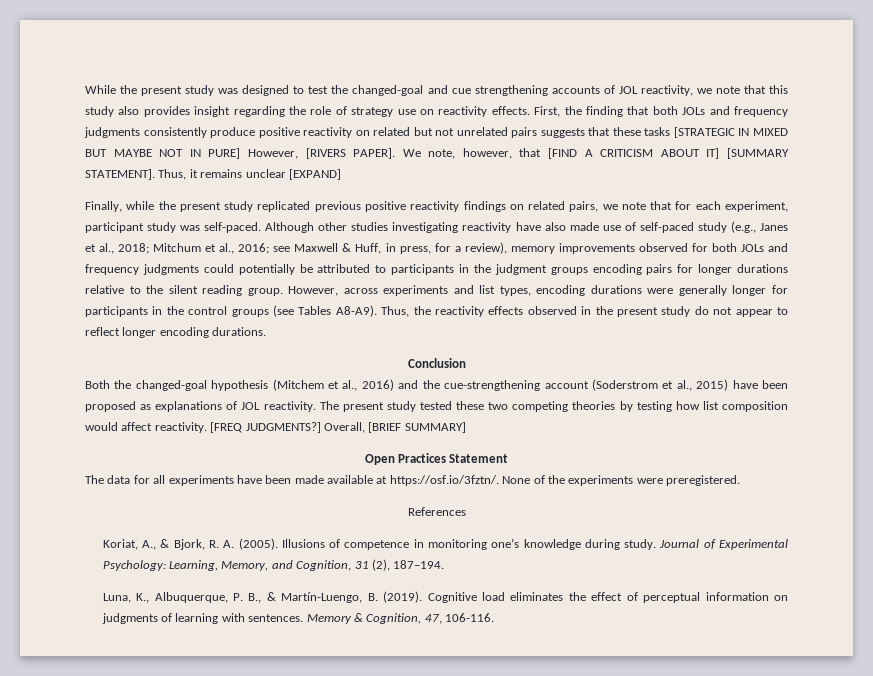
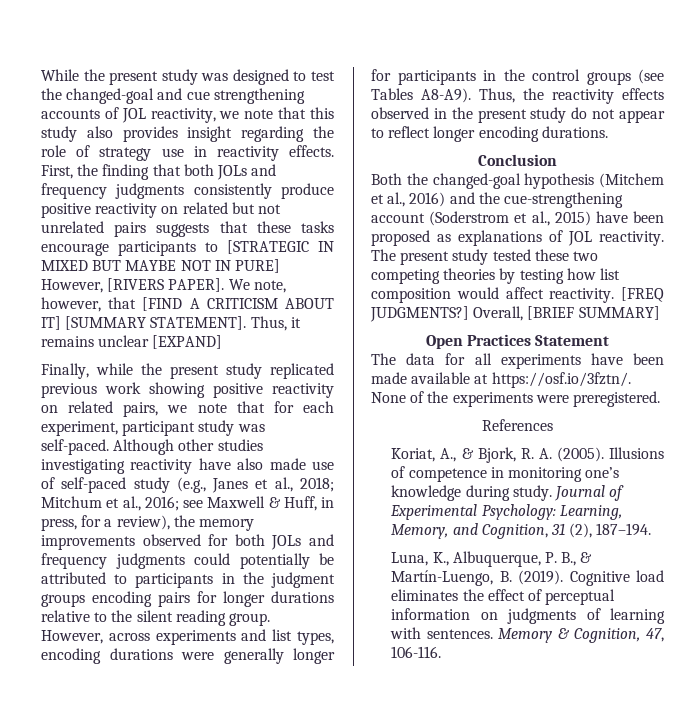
- While the present study was designed to test the changed-goal and cue strengthening accounts of JOL reactivity, we note that this study also provides insight regarding the role of strategy use on reactivity effects.
+ While the present study was designed to test the changed-goal and cue strengthening accounts of JOL reactivity, we note that this study also provides insight regarding the role of strategy use in reactivity effects.
- First, the finding that both JOLs and frequency judgments consistently produce positive reactivity on related but not unrelated pairs suggests that these tasks [STRATEGIC IN MIXED BUT MAYBE NOT IN PURE] However, [RIVERS PAPER].
+ First, the finding that both JOLs and frequency judgments consistently produce positive reactivity on related but not unrelated pairs suggests that these tasks encourage participants to [STRATEGIC IN MIXED BUT MAYBE NOT IN PURE] However, [RIVERS PAPER].
- Finally, while the present study replicated previous positive reactivity findings on related pairs, we note that for each experiment, participant study was self-paced.
+ Finally, while the present study replicated previous work showing positive reactivity on related pairs, we note that for each experiment, participant study was self-paced.
- Although other studies investigating reactivity have also made use of self-paced study (e.g., Janes et al., 2018; Mitchum et al., 2016; see Maxwell & Huff, in press, for a review), memory improvements observed for both JOLs and frequency judgments could potentially be attributed to participants in the judgment groups encoding pairs for longer durations relative to the silent reading group.
+ Although other studies investigating reactivity have also made use of self-paced study (e.g., Janes et al., 2018; Mitchum et al., 2016; see Maxwell & Huff, in press, for a review), the memory improvements observed for both JOLs and frequency judgments could potentially be attributed to participants in the judgment groups encoding pairs for longer durations relative to the silent reading group.

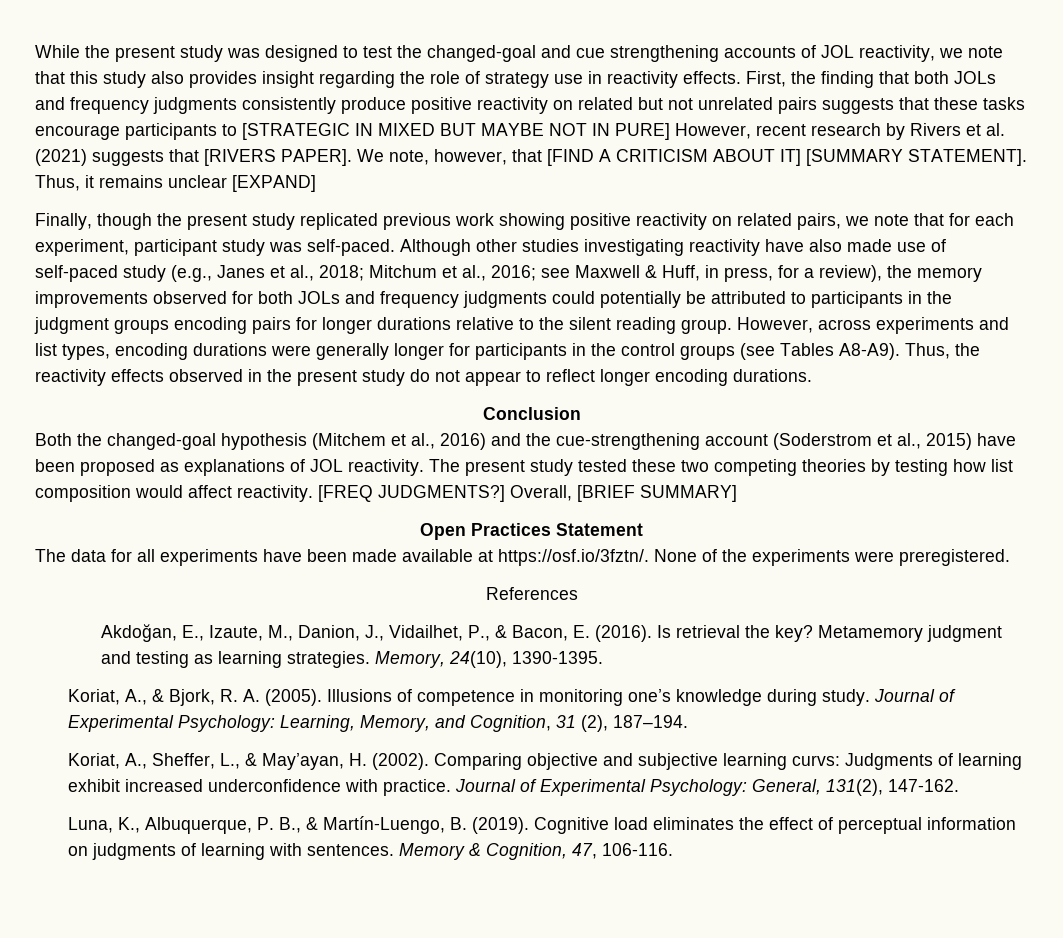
- First, the finding that both JOLs and frequency judgments consistently produce positive reactivity on related but not unrelated pairs suggests that these tasks encourage participants to [STRATEGIC IN MIXED BUT MAYBE NOT IN PURE] However, [RIVERS PAPER].
+ First, the finding that both JOLs and frequency judgments consistently produce positive reactivity on related but not unrelated pairs suggests that these tasks encourage participants to [STRATEGIC IN MIXED BUT MAYBE NOT IN PURE] However, recent research by Rivers et al. (2021) suggests that [RIVERS PAPER].
- Finally, while the present study replicated previous work showing positive reactivity on related pairs, we note that for each experiment, participant study was self-paced.
+ Finally, though the present study replicated previous work showing positive reactivity on related pairs, we note that for each experiment, participant study was self-paced.
+ Akdoğan, E., Izaute, M., Danion, J., Vidailhet, P., & Bacon, E. (2016). Is retrieval the key? Metamemory judgment and testing as learning strategies. Memory, 24(10), 1390-1395.
+ Koriat, A., Sheffer, L., & May’ayan, H. (2002). Comparing objective and subjective learning curvs: Judgments of learning exhibit increased underconfidence with practice. Journal of Experimental Psychology: General, 131(2), 147-162.

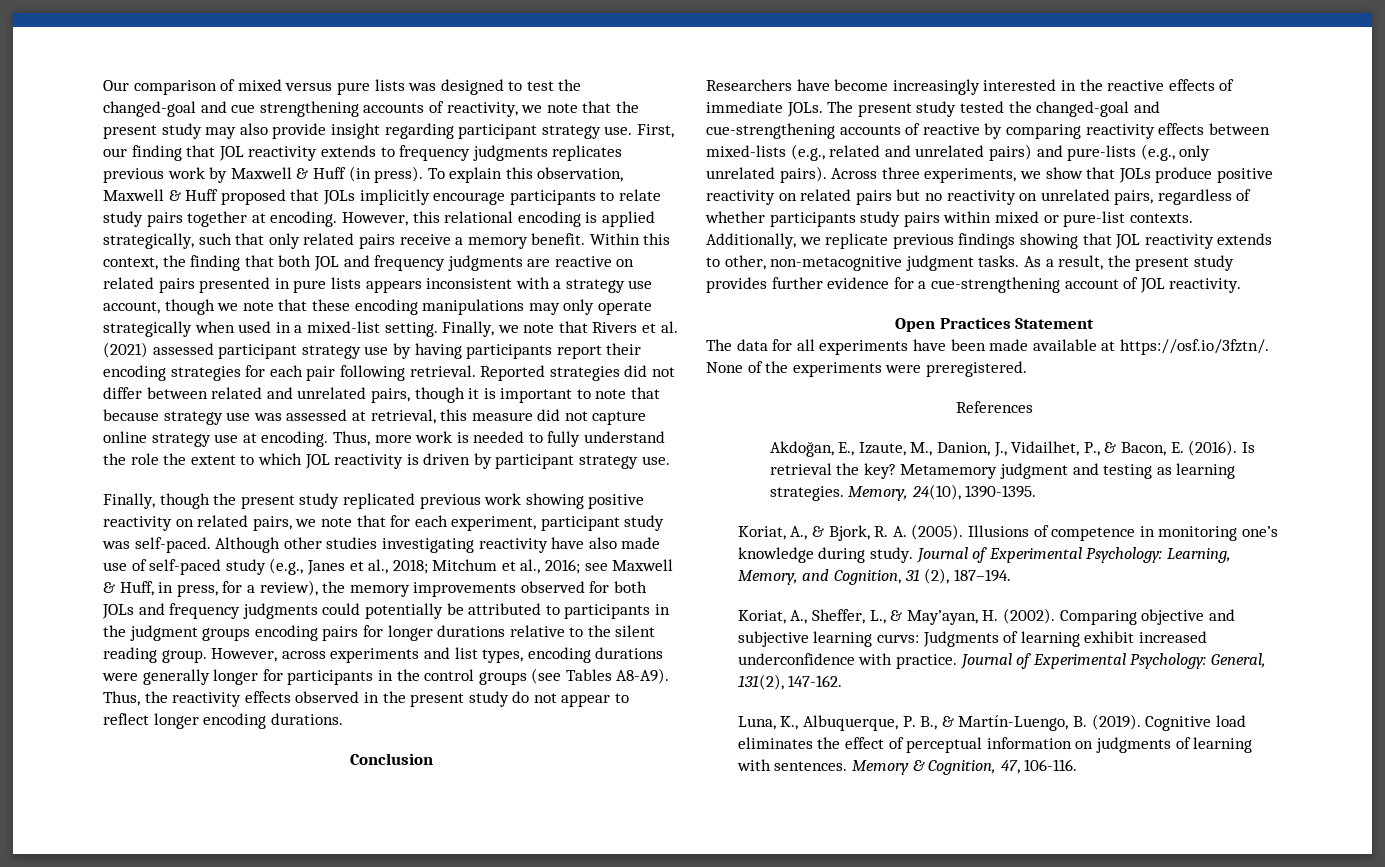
- While the present study was designed to test the changed-goal and cue strengthening accounts of JOL reactivity, we note that this study also provides insight regarding the role of strategy use in reactivity effects. First, the finding that both JOLs and frequency judgments consistently produce positive reactivity on related but not unrelated pairs suggests that these tasks encourage participants to [STRATEGIC IN MIXED BUT MAYBE NOT IN PURE] However, recent research by Rivers et al. (2021) suggests that [RIVERS PAPER]. We note, however, that [FIND A CRITICISM ABOUT IT] [SUMMARY STATEMENT]. Thus, it remains unclear [EXPAND]
+ Our comparison of mixed versus pure lists was designed to test the changed-goal and cue strengthening accounts of reactivity, we note that the present study may also provide insight regarding participant strategy use. First, our finding that JOL reactivity extends to frequency judgments replicates previous work by Maxwell & Huff (in press). To explain this observation, Maxwell & Huff proposed that JOLs implicitly encourage participants to relate study pairs together at encoding. However, this relational encoding is applied strategically, such that only related pairs receive a memory benefit. Within this context, the finding that both JOL and frequency judgments are reactive on related pairs presented in pure lists appears inconsistent with a strategy use account, though we note that these encoding manipulations may only operate strategically when used in a mixed-list setting. Finally, we note that Rivers et al. (2021) assessed participant strategy use by having participants report their encoding strategies for each pair following retrieval. Reported strategies did not differ between related and unrelated pairs, though it is important to note that because strategy use was assessed at retrieval, this measure did not capture online strategy use at encoding. Thus, more work is needed to fully understand the role the extent to which JOL reactivity is driven by participant strategy use.
- Both the changed-goal hypothesis (Mitchem et al., 2016) and the cue-strengthening account (Soderstrom et al., 2015) have been proposed as explanations of JOL reactivity. The present study tested these two competing theories by testing how list composition would affect reactivity. [FREQ JUDGMENTS?] Overall, [BRIEF SUMMARY]
+ Researchers have become increasingly interested in the reactive effects of immediate JOLs. The present study tested the changed-goal and cue-strengthening accounts of reactive by comparing reactivity effects between mixed-lists (e.g., related and unrelated pairs) and pure-lists (e.g., only unrelated pairs). Across three experiments, we show that JOLs produce positive reactivity on related pairs but no reactivity on unrelated pairs, regardless of whether participants study pairs within mixed or pure-list contexts. Additionally, we replicate previous findings showing that JOL reactivity extends to other, non-metacognitive judgment tasks. As a result, the present study provides further evidence for a cue-strengthening account of JOL reactivity.

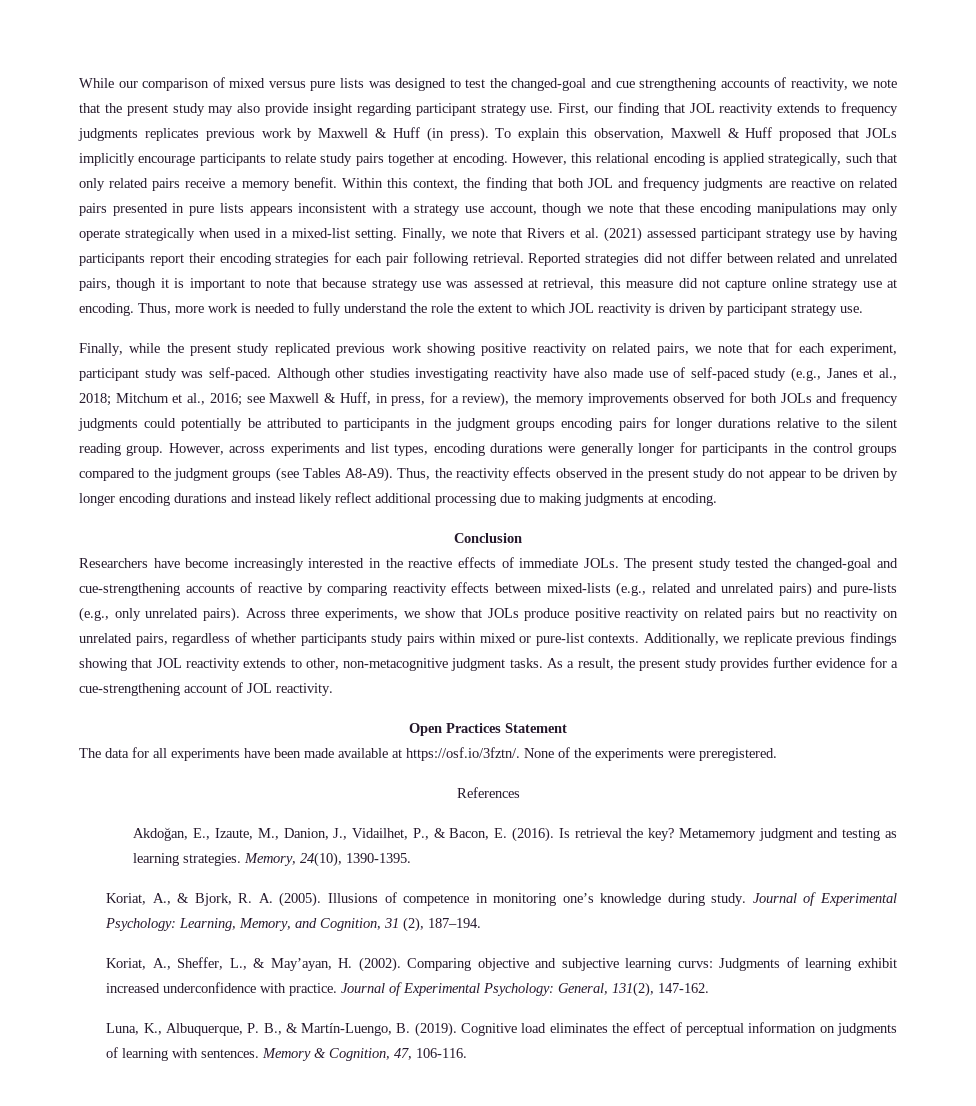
- Our comparison of mixed versus pure lists was designed to test the changed-goal and cue strengthening accounts of reactivity, we note that the present study may also provide insight regarding participant strategy use.
+ While our comparison of mixed versus pure lists was designed to test the changed-goal and cue strengthening accounts of reactivity, we note that the present study may also provide insight regarding participant strategy use.
- Finally, though the present study replicated previous work showing positive reactivity on related pairs, we note that for each experiment, participant study was self-paced.
+ Finally, while the present study replicated previous work showing positive reactivity on related pairs, we note that for each experiment, participant study was self-paced.
- However, across experiments and list types, encoding durations were generally longer for participants in the control groups (see Tables A8-A9).
+ However, across experiments and list types, encoding durations were generally longer for participants in the control groups compared to the judgment groups (see Tables A8-A9).
- Thus, the reactivity effects observed in the present study do not appear to reflect longer encoding durations.
+ Thus, the reactivity effects observed in the present study do not appear to be driven by longer encoding durations and instead likely reflect additional processing due to making judgments at encoding.

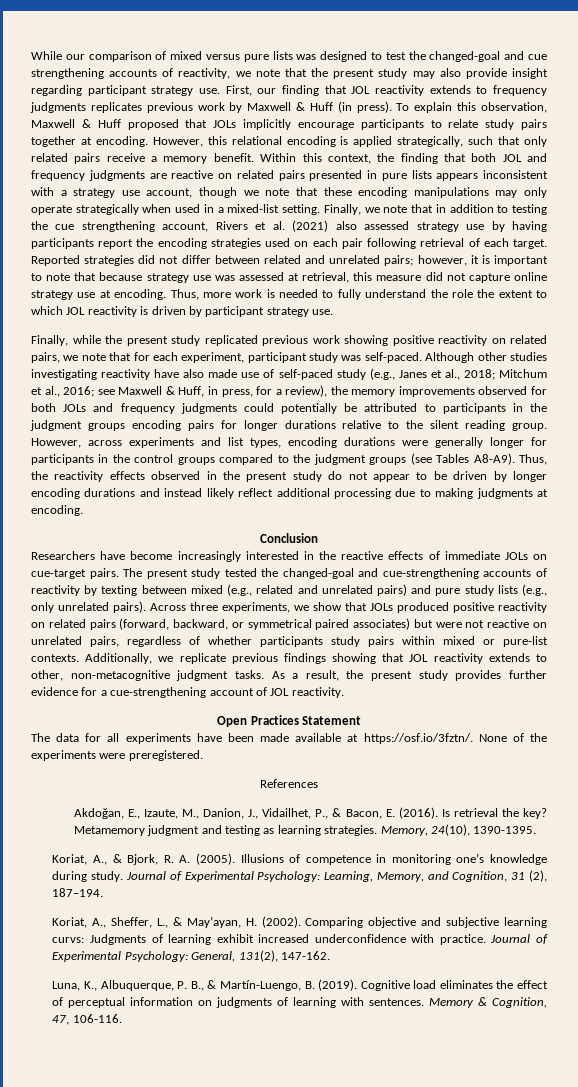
- Finally, we note that Rivers et al. (2021) assessed participant strategy use by having participants report their encoding strategies for each pair following retrieval.
+ Finally, we note that in addition to testing the cue strengthening account, Rivers et al. (2021) also assessed strategy use by having participants report the encoding strategies used on each pair following retrieval of each target.
- Reported strategies did not differ between related and unrelated pairs, though it is important to note that because strategy use was assessed at retrieval, this measure did not capture online strategy use at encoding.
+ Reported strategies did not differ between related and unrelated pairs; however, it is important to note that because strategy use was assessed at retrieval, this measure did not capture online strategy use at encoding.
- Researchers have become increasingly interested in the reactive effects of immediate JOLs.
+ Researchers have become increasingly interested in the reactive effects of immediate JOLs on cue-target pairs.
- The present study tested the changed-goal and cue-strengthening accounts of reactive by comparing reactivity effects between mixed-lists (e.g., related and unrelated pairs) and pure-lists (e.g., only unrelated pairs).
+ The present study tested the changed-goal and cue-strengthening accounts of reactivity by texting between mixed (e.g., related and unrelated pairs) and pure study lists (e.g., only unrelated pairs).
- Across three experiments, we show that JOLs produce positive reactivity on related pairs but no reactivity on unrelated pairs, regardless of whether participants study pairs within mixed or pure-list contexts.
+ Across three experiments, we show that JOLs produced positive reactivity on related pairs (forward, backward, or symmetrical paired associates) but were not reactive on unrelated pairs, regardless of whether participants study pairs within mixed or pure-list contexts.

